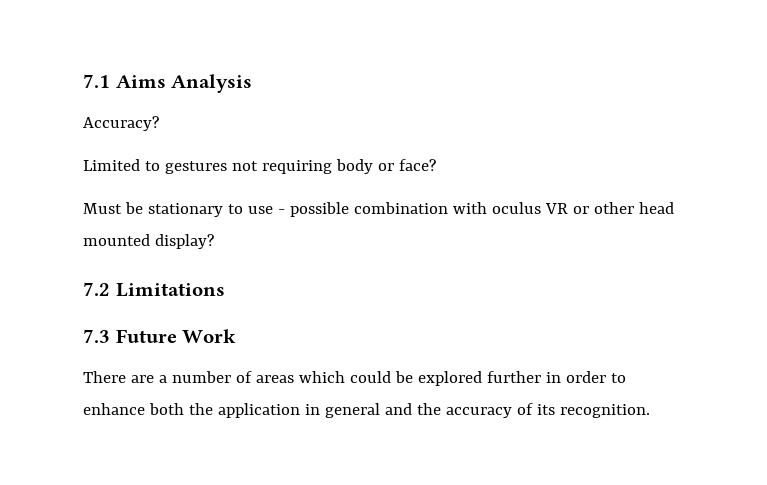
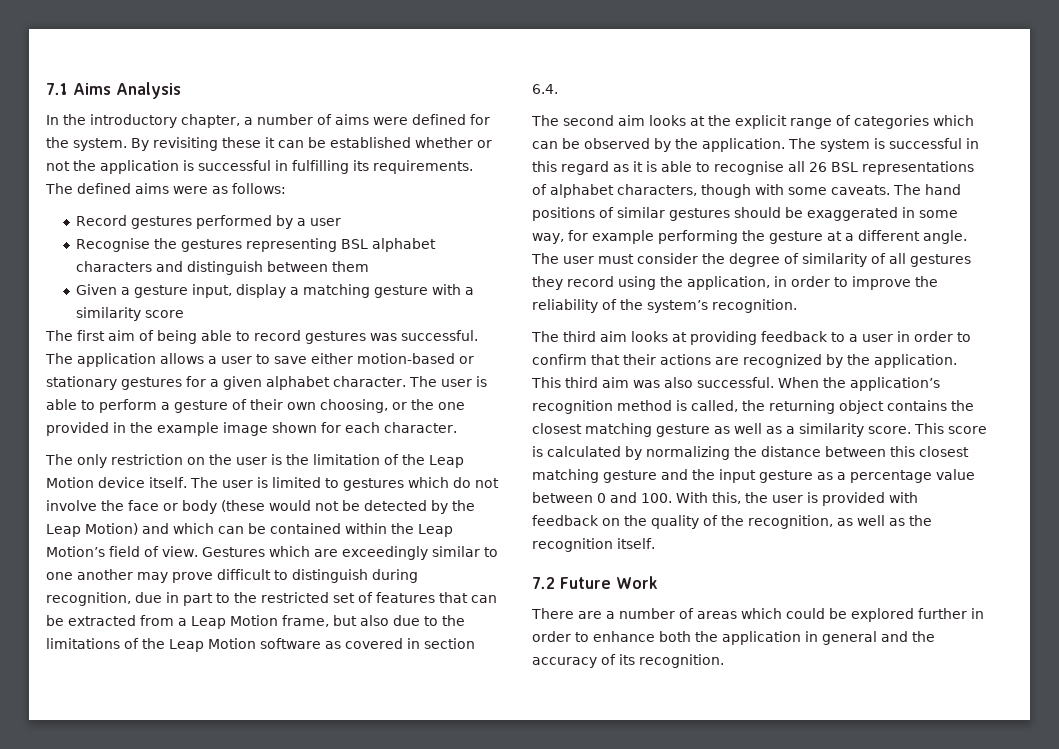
- Accuracy?
- Limited to gestures not requiring body or face?
- Must be stationary to use - possible combination with oculus VR or other head mounted display?
+ In the introductory chapter, a number of aims were defined for the system. By revisiting these it can be established whether or not the application is successful in fulfilling its requirements. The defined aims were as follows:
+ Record gestures performed by a user
+ Recognise the gestures representing BSL alphabet characters and distinguish between them
+ Given a gesture input, display a matching gesture with a similarity score
+ The first aim of being able to record gestures was successful. The application allows a user to save either motion-based or stationary gestures for a given alphabet character. The user is able to perform a gesture of their own choosing, or the one provided in the example image shown for each character.
+ The only restriction on the user is the limitation of the Leap Motion device itself. The user is limited to gestures which do not involve the face or body (these would not be detected by the Leap Motion) and which can be contained within the Leap Motion’s field of view. Gestures which are exceedingly similar to one another may prove difficult to distinguish during recognition, due in part to the restricted set of features that can be extracted from a Leap Motion frame, but also due to the limitations of the Leap Motion software as covered in section 6.4.
+ The second aim looks at the explicit range of categories which can be observed by the application. The system is successful in this regard as it is able to recognise all 26 BSL representations of alphabet characters, though with some caveats. The hand positions of similar gestures should be exaggerated in some way, for example performing the gesture at a different angle. The user must consider the degree of similarity of all gestures they record using the application, in order to improve the reliability of the system’s recognition.
+ The third aim looks at providing feedback to a user in order to confirm that their actions are recognized by the application. This third aim was also successful. When the application’s recognition method is called, the returning object contains the closest matching gesture as well as a similarity score. This score is calculated by normalizing the distance between this closest matching gesture and the input gesture as a percentage value between 0 and 100. With this, the user is provided with feedback on the quality of the recognition, as well as the recognition itself.
- 7.2 Limitations
- 7.3 Future Work
+ 7.2 Future Work

